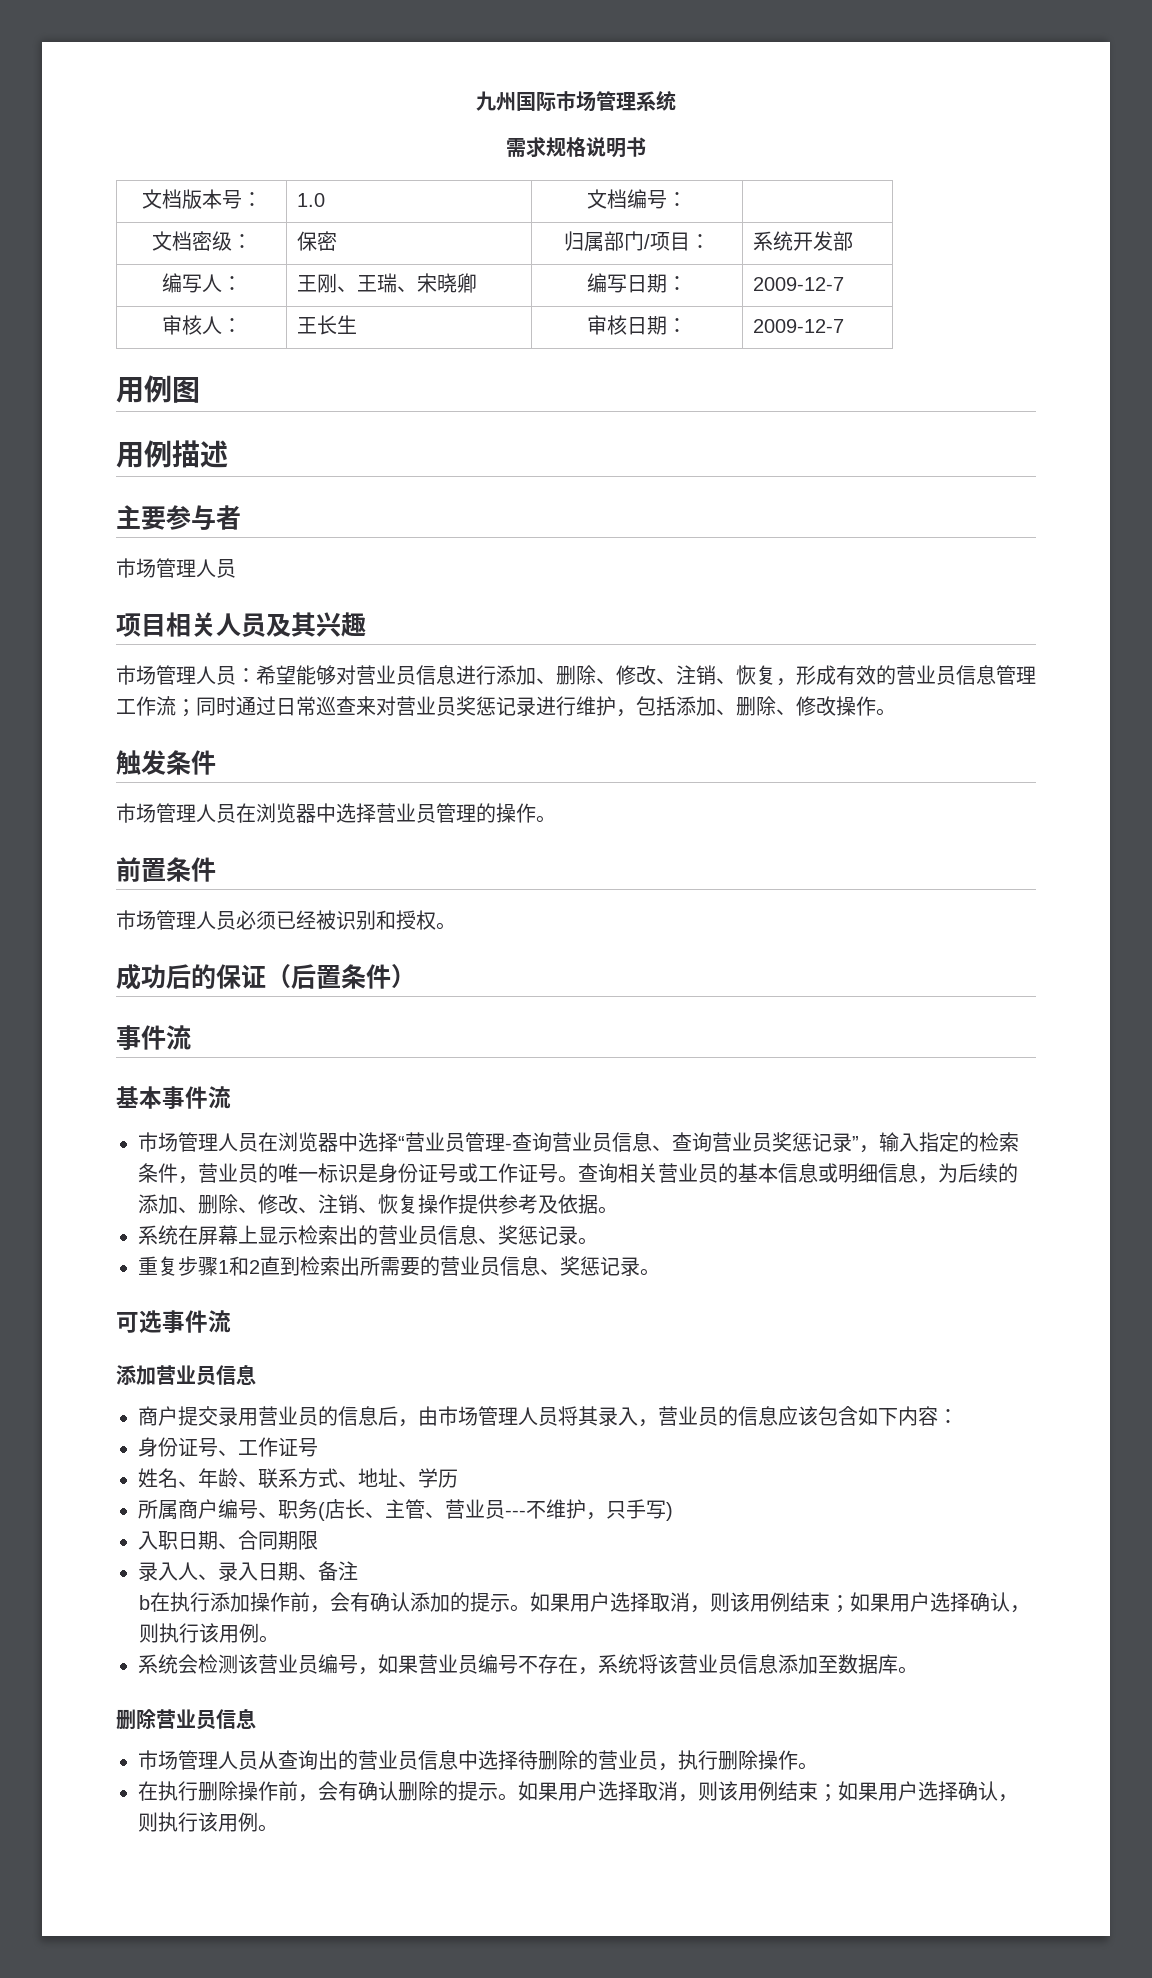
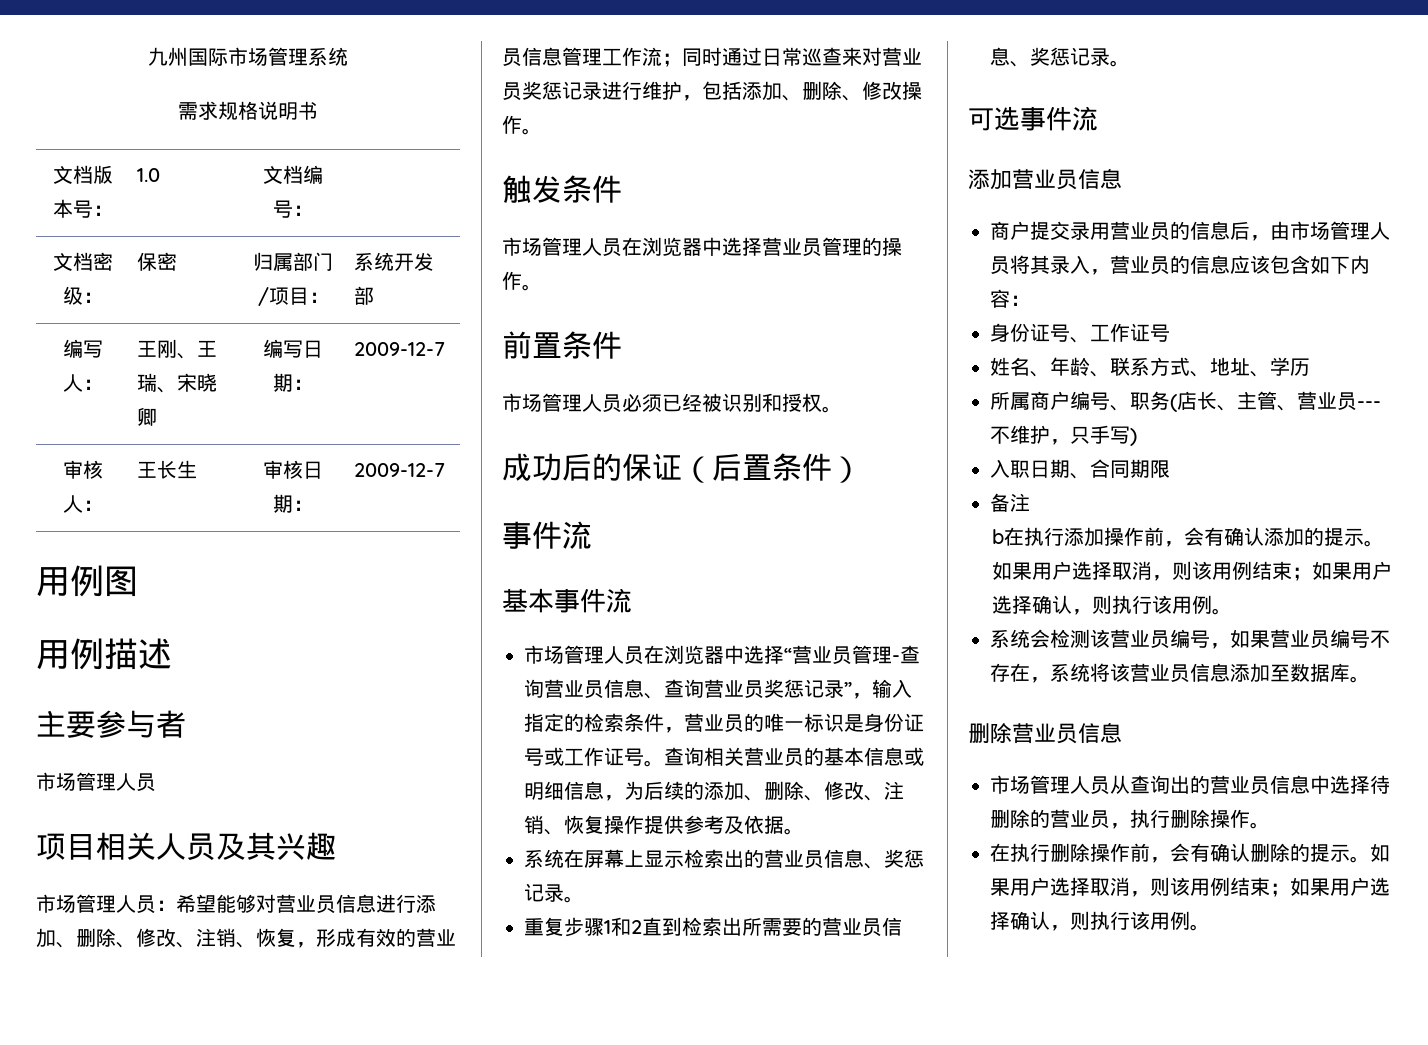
- 录入人、录入日期、备注
+ 备注

